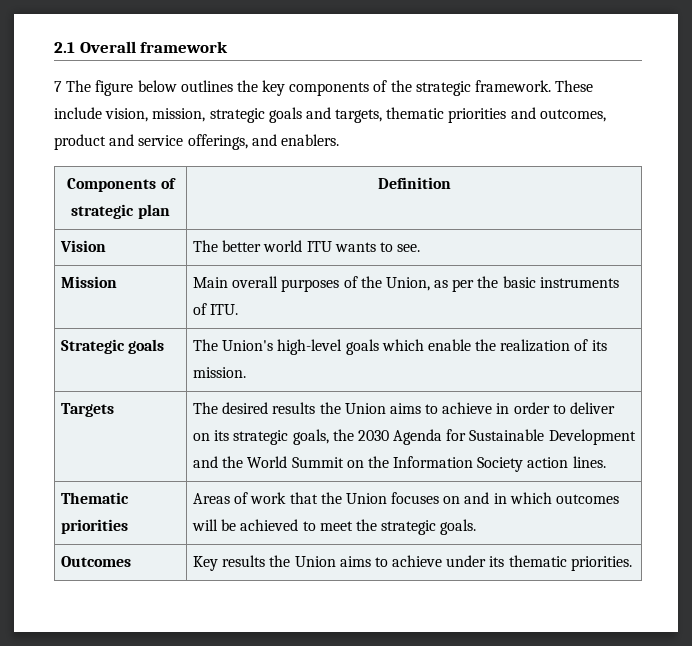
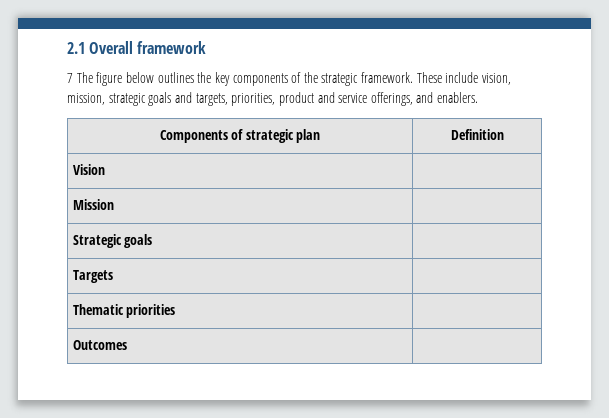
- These include vision, mission, strategic goals and targets, thematic priorities and outcomes, product and service offerings, and enablers.
+ These include vision, mission, strategic goals and targets, priorities, product and service offerings, and enablers.
- Vision | The better world ITU wants to see.
- Mission | Main overall purposes of the Union, as per the basic instruments of ITU.
- Strategic goals | The Union's high-level goals which enable the realization of its mission.
- Targets | The desired results the Union aims to achieve in order to deliver on its strategic goals, the 2030 Agenda for Sustainable Development and the World Summit on the Information Society action lines.
- Thematic priorities | Areas of work that the Union focuses on and in which outcomes will be achieved to meet the strategic goals.
- Outcomes | Key results the Union aims to achieve under its thematic priorities.
+ Vision |
+ Mission |
+ Strategic goals |
+ Targets |
+ Thematic priorities |
+ Outcomes |

